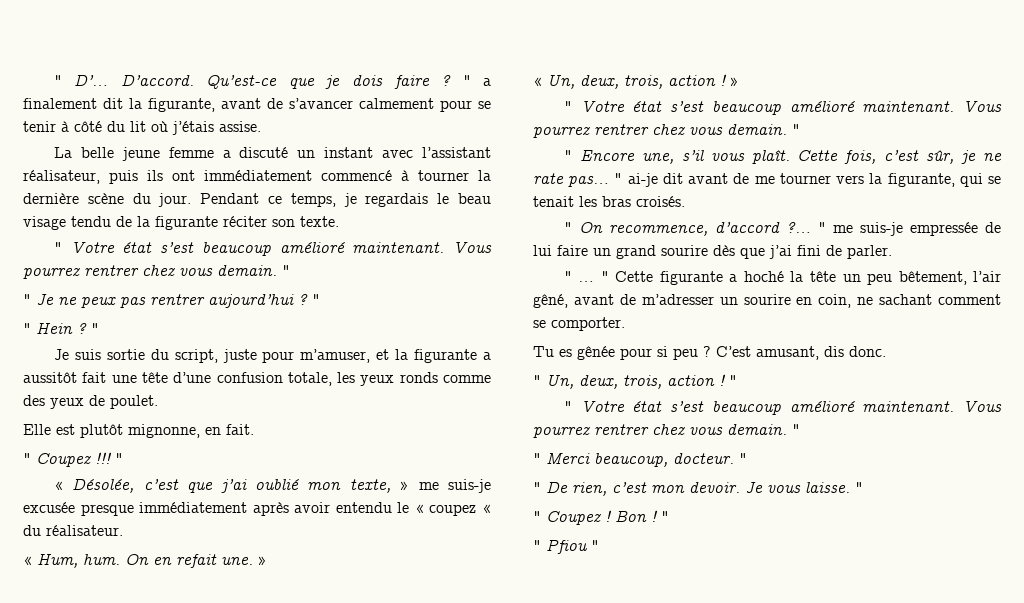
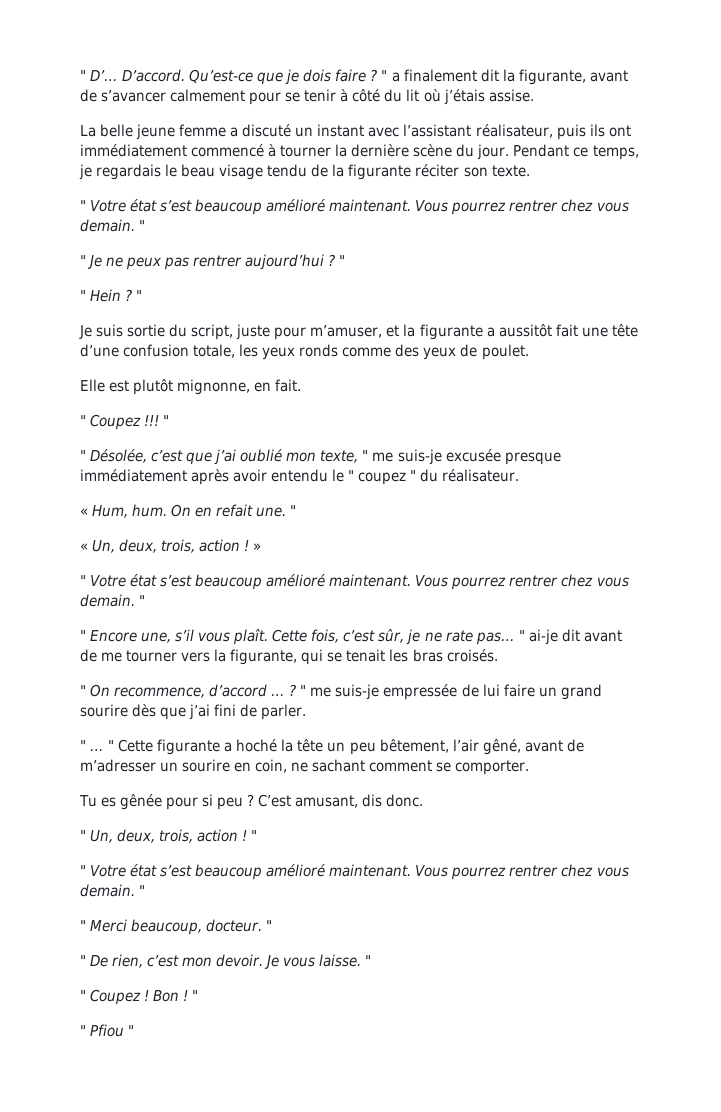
- « Désolée, c’est que j’ai oublié mon texte, » me suis-je excusée presque immédiatement après avoir entendu le « coupez « du réalisateur.
+ " Désolée, c’est que j’ai oublié mon texte, " me suis-je excusée presque immédiatement après avoir entendu le " coupez " du réalisateur.
- On en refait une. »
+ On en refait une. "
- " On recommence, d’accord ?…
+ " On recommence, d’accord … ?

